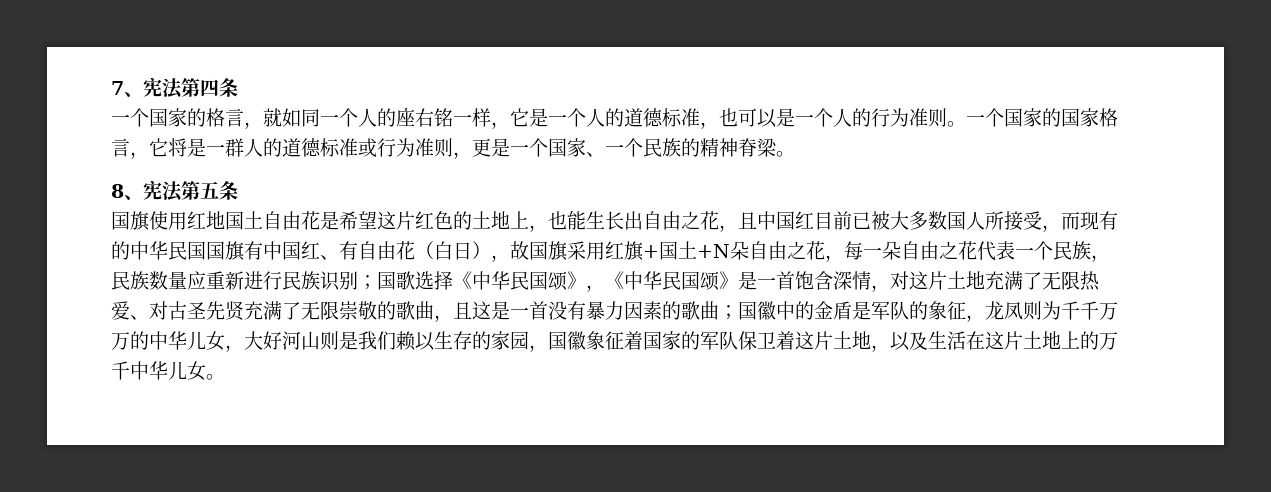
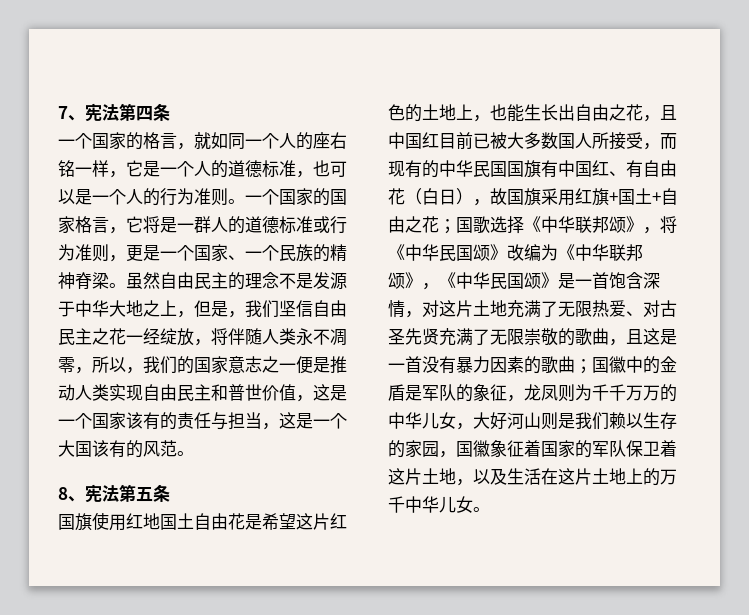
+ 虽然自由民主的理念不是发源于中华大地之上，但是，我们坚信自由民主之花一经绽放，将伴随人类永不凋零，所以，我们的国家意志之一便是推动人类实现自由民主和普世价值，这是一个国家该有的责任与担当，这是一个大国该有的风范。
- 国旗使用红地国土自由花是希望这片红色的土地上，也能生长出自由之花，且中国红目前已被大多数国人所接受，而现有的中华民国国旗有中国红、有自由花（白日），故国旗采用红旗+国土+N朵自由之花，每一朵自由之花代表一个民族，民族数量应重新进行民族识别；国歌选择《中华民国颂》，《中华民国颂》是一首饱含深情，对这片土地充满了无限热爱、对古圣先贤充满了无限崇敬的歌曲，且这是一首没有暴力因素的歌曲；
+ 国旗使用红地国土自由花是希望这片红色的土地上，也能生长出自由之花，且中国红目前已被大多数国人所接受，而现有的中华民国国旗有中国红、有自由花（白日），故国旗采用红旗+国土+自由之花；国歌选择《中华联邦颂》，将《中华民国颂》改编为《中华联邦颂》，《中华民国颂》是一首饱含深情，对这片土地充满了无限热爱、对古圣先贤充满了无限崇敬的歌曲，且这是一首没有暴力因素的歌曲；

